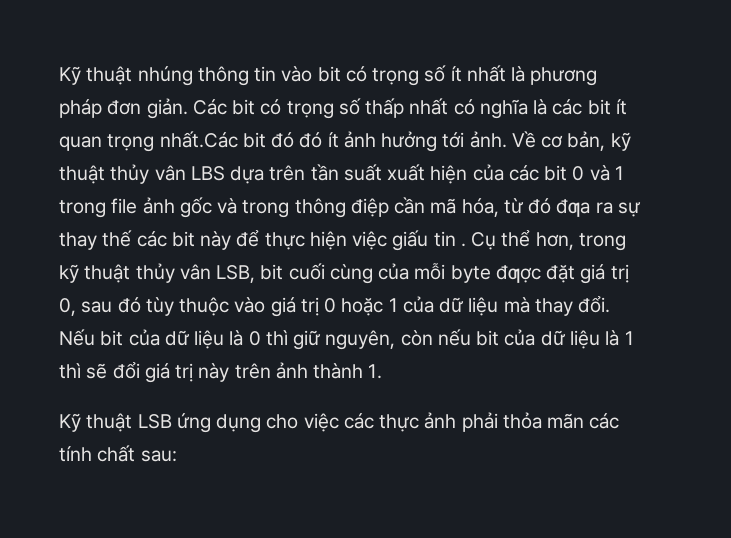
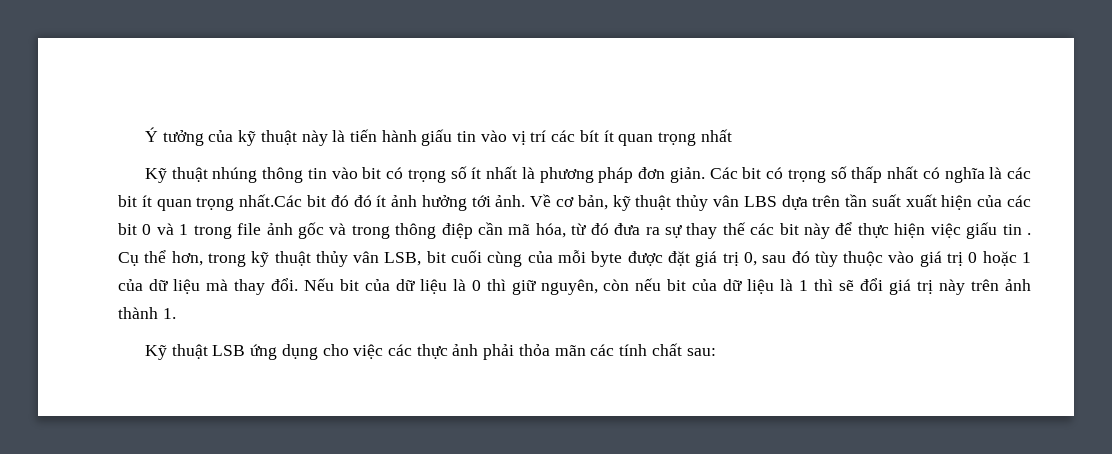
+ Ý tưởng của kỹ thuật này là tiến hành giấu tin vào vị trí các bít ít quan trọng nhất
- Về cơ bản, kỹ thuật thủy vân LBS dựa trên tần suất xuất hiện của các bit 0 và 1 trong file ảnh gốc và trong thông điệp cần mã hóa, từ đó đƣa ra sự thay thế các bit này để thực hiện việc giấu tin .
+ Về cơ bản, kỹ thuật thủy vân LBS dựa trên tần suất xuất hiện của các bit 0 và 1 trong file ảnh gốc và trong thông điệp cần mã hóa, từ đó đưa ra sự thay thế các bit này để thực hiện việc giấu tin .
- Cụ thể hơn, trong kỹ thuật thủy vân LSB, bit cuối cùng của mỗi byte đƣợc đặt giá trị 0, sau đó tùy thuộc vào giá trị 0 hoặc 1 của dữ liệu mà thay đổi.
+ Cụ thể hơn, trong kỹ thuật thủy vân LSB, bit cuối cùng của mỗi byte được đặt giá trị 0, sau đó tùy thuộc vào giá trị 0 hoặc 1 của dữ liệu mà thay đổi.

